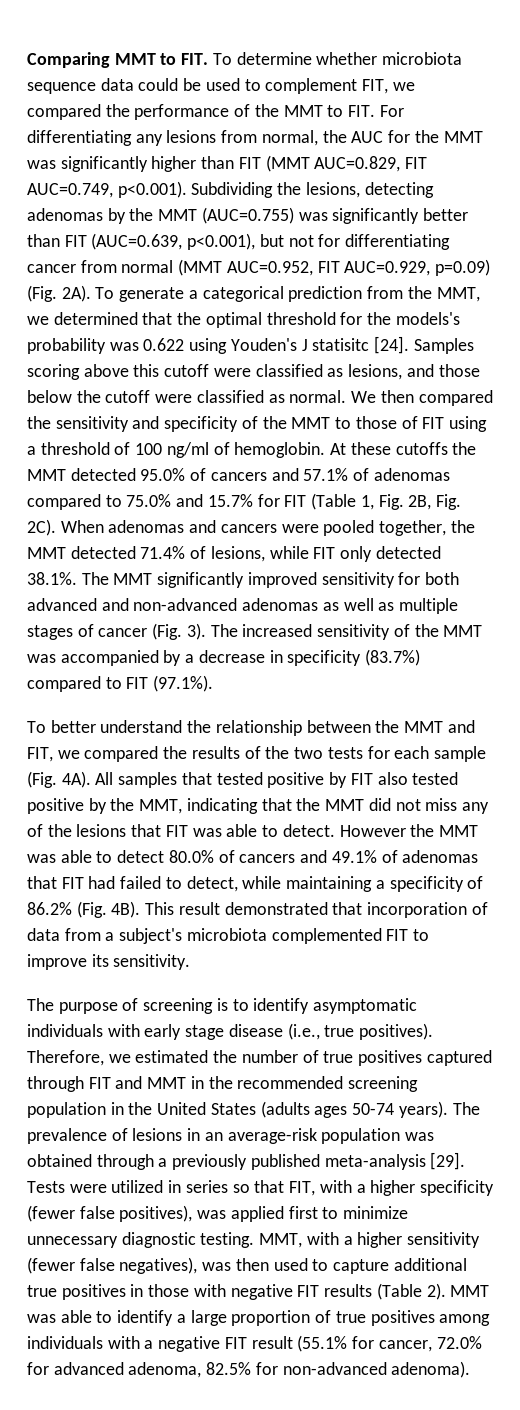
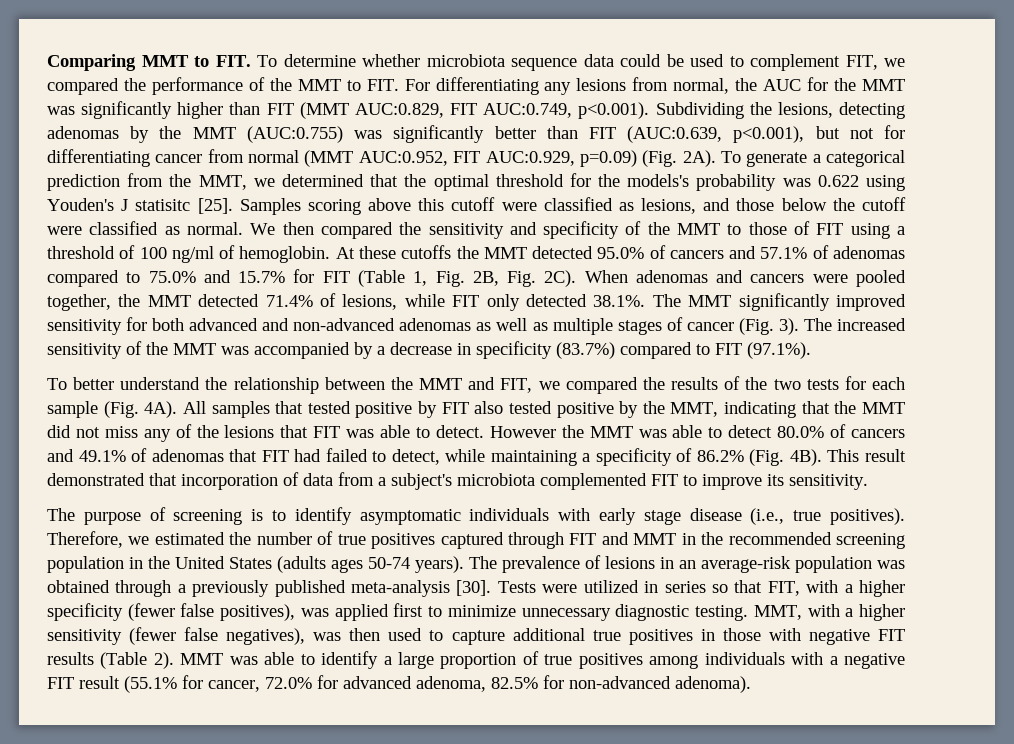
- Comparing MMT to FIT. To determine whether microbiota sequence data could be used to complement FIT, we compared the performance of the MMT to FIT. For differentiating any lesions from normal, the AUC for the MMT was significantly higher than FIT (MMT AUC=0.829, FIT AUC=0.749, p<0.001). Subdividing the lesions, detecting adenomas by the MMT (AUC=0.755) was significantly better than FIT (AUC=0.639, p<0.001), but not for differentiating cancer from normal (MMT AUC=0.952, FIT AUC=0.929, p=0.09) (Fig. 2A).
+ Comparing MMT to FIT. To determine whether microbiota sequence data could be used to complement FIT, we compared the performance of the MMT to FIT. For differentiating any lesions from normal, the AUC for the MMT was significantly higher than FIT (MMT AUC:0.829, FIT AUC:0.749, p<0.001). Subdividing the lesions, detecting adenomas by the MMT (AUC:0.755) was significantly better than FIT (AUC:0.639, p<0.001), but not for differentiating cancer from normal (MMT AUC:0.952, FIT AUC:0.929, p=0.09) (Fig. 2A).
- To generate a categorical prediction from the MMT, we determined that the optimal threshold for the models's probability was 0.622 using Youden's J statisitc [24].
+ To generate a categorical prediction from the MMT, we determined that the optimal threshold for the models's probability was 0.622 using Youden's J statisitc [25].
- The prevalence of lesions in an average-risk population was obtained through a previously published meta-analysis [29].
+ The prevalence of lesions in an average-risk population was obtained through a previously published meta-analysis [30].

